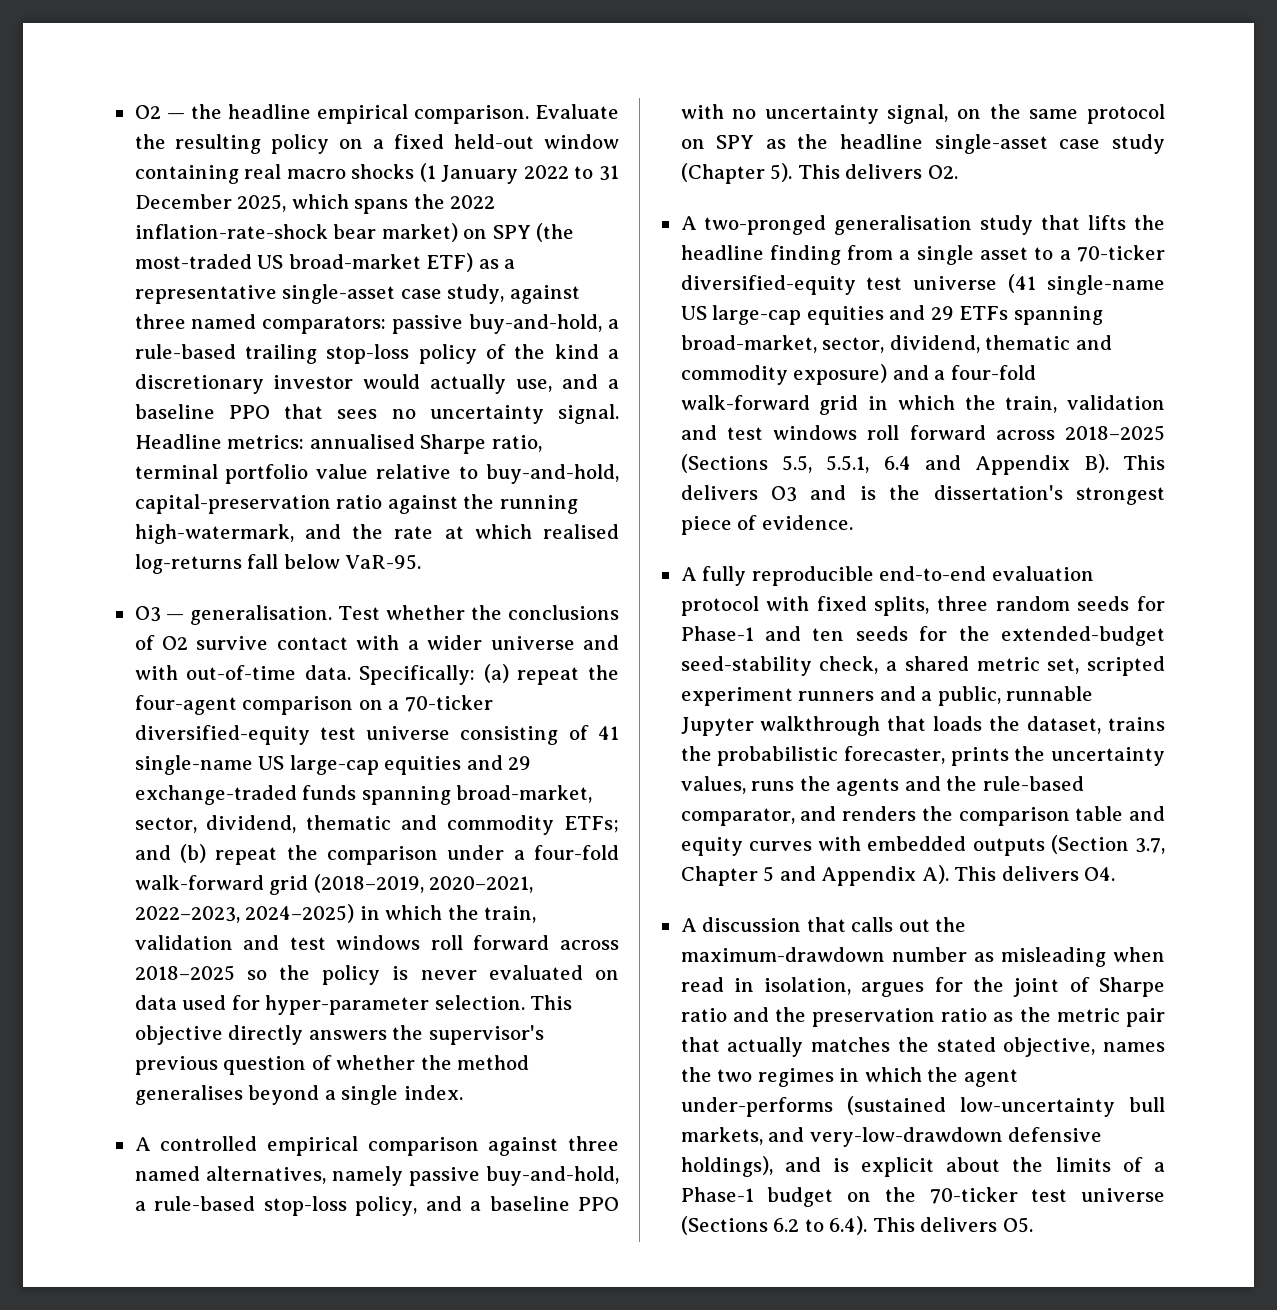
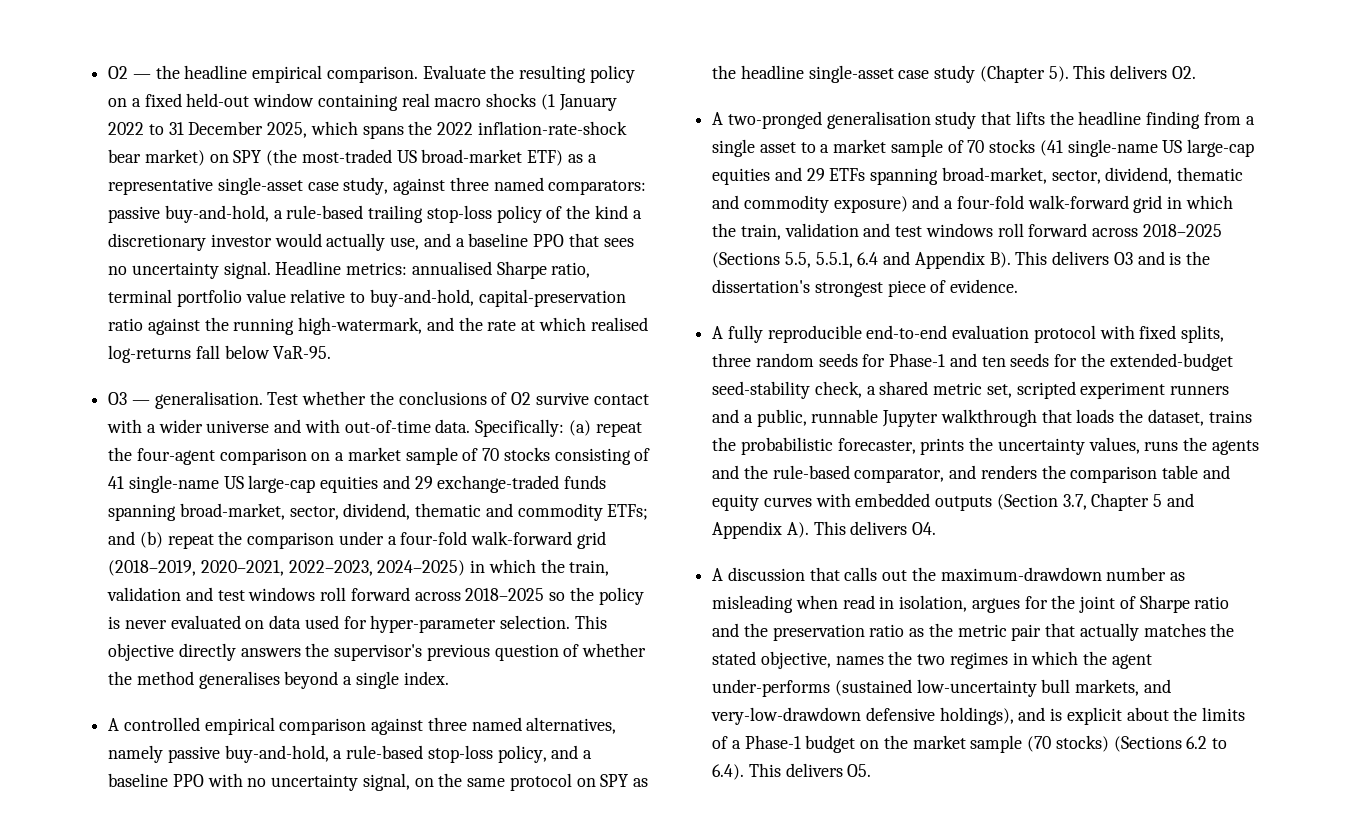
- (a) repeat the four-agent comparison on a 70-ticker diversified-equity test universe consisting of 41 single-name US large-cap equities and 29 exchange-traded funds spanning broad-market, sector, dividend, thematic and commodity ETFs;
+ (a) repeat the four-agent comparison on a market sample of 70 stocks consisting of 41 single-name US large-cap equities and 29 exchange-traded funds spanning broad-market, sector, dividend, thematic and commodity ETFs;
- A two-pronged generalisation study that lifts the headline finding from a single asset to a 70-ticker diversified-equity test universe (41 single-name US large-cap equities and 29 ETFs spanning broad-market, sector, dividend, thematic and commodity exposure) and a four-fold walk-forward grid in which the train, validation and test windows roll forward across 2018–2025 (Sections 5.5, 5.5.1, 6.4 and Appendix B). This delivers O3 and is the dissertation's strongest piece of evidence.
+ A two-pronged generalisation study that lifts the headline finding from a single asset to a market sample of 70 stocks (41 single-name US large-cap equities and 29 ETFs spanning broad-market, sector, dividend, thematic and commodity exposure) and a four-fold walk-forward grid in which the train, validation and test windows roll forward across 2018–2025 (Sections 5.5, 5.5.1, 6.4 and Appendix B). This delivers O3 and is the dissertation's strongest piece of evidence.
- A discussion that calls out the maximum-drawdown number as misleading when read in isolation, argues for the joint of Sharpe ratio and the preservation ratio as the metric pair that actually matches the stated objective, names the two regimes in which the agent under-performs (sustained low-uncertainty bull markets, and very-low-drawdown defensive holdings), and is explicit about the limits of a Phase-1 budget on the 70-ticker test universe (Sections 6.2 to 6.4). This delivers O5.
+ A discussion that calls out the maximum-drawdown number as misleading when read in isolation, argues for the joint of Sharpe ratio and the preservation ratio as the metric pair that actually matches the stated objective, names the two regimes in which the agent under-performs (sustained low-uncertainty bull markets, and very-low-drawdown defensive holdings), and is explicit about the limits of a Phase-1 budget on the market sample (70 stocks) (Sections 6.2 to 6.4). This delivers O5.

